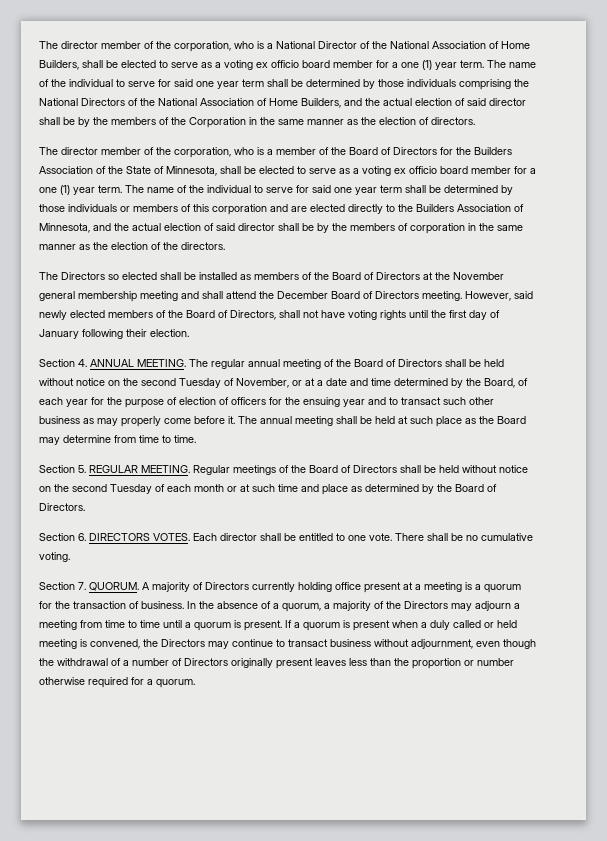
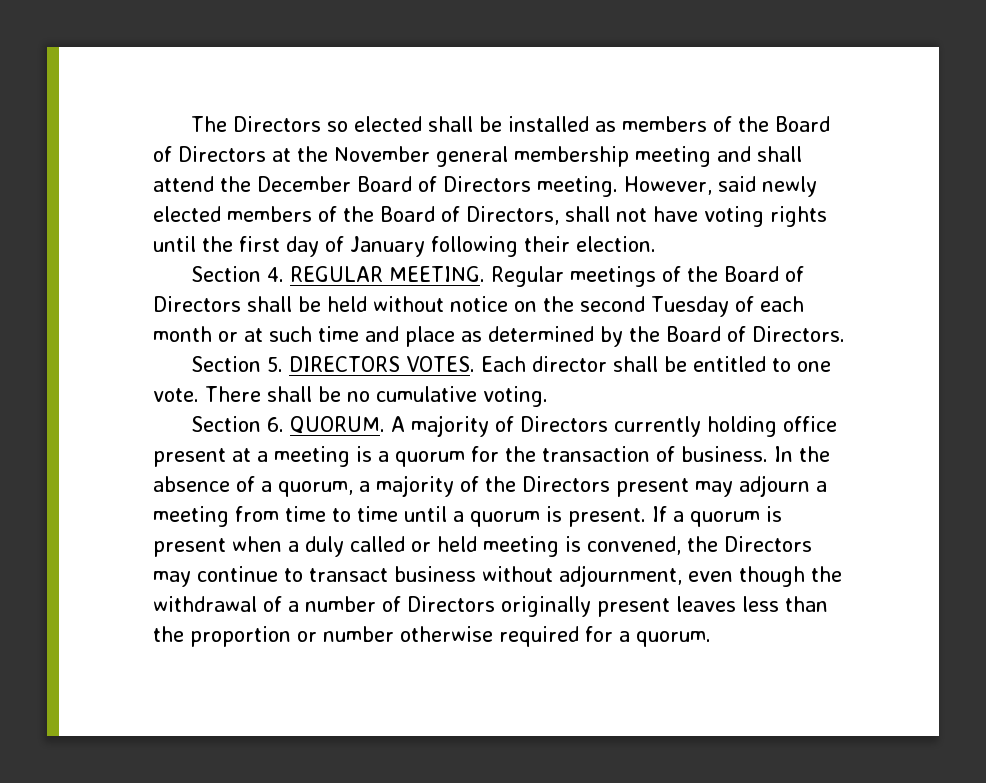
- The director member of the corporation, who is a National Director of the National Association of Home Builders, shall be elected to serve as a voting ex officio board member for a one (1) year term. The name of the individual to serve for said one year term shall be determined by those individuals comprising the National Directors of the National Association of Home Builders, and the actual election of said director shall be by the members of the Corporation in the same manner as the election of directors.
- The director member of the corporation, who is a member of the Board of Directors for the Builders Association of the State of Minnesota, shall be elected to serve as a voting ex officio board member for a one (1) year term. The name of the individual to serve for said one year term shall be determined by those individuals or members of this corporation and are elected directly to the Builders Association of Minnesota, and the actual election of said director shall be by the members of corporation in the same manner as the election of the directors.
- Section 4. ANNUAL MEETING. The regular annual meeting of the Board of Directors shall be held without notice on the second Tuesday of November, or at a date and time determined by the Board, of each year for the purpose of election of officers for the ensuing year and to transact such other business as may properly come before it. The annual meeting shall be held at such place as the Board may determine from time to time.
- Section 5. REGULAR MEETING.
+ Section 4. REGULAR MEETING.
- Section 6. DIRECTORS VOTES.
+ Section 5. DIRECTORS VOTES.
- Section 7. QUORUM.
+ Section 6. QUORUM.
- In the absence of a quorum, a majority of the Directors may adjourn a meeting from time to time until a quorum is present.
+ In the absence of a quorum, a majority of the Directors present may adjourn a meeting from time to time until a quorum is present.

